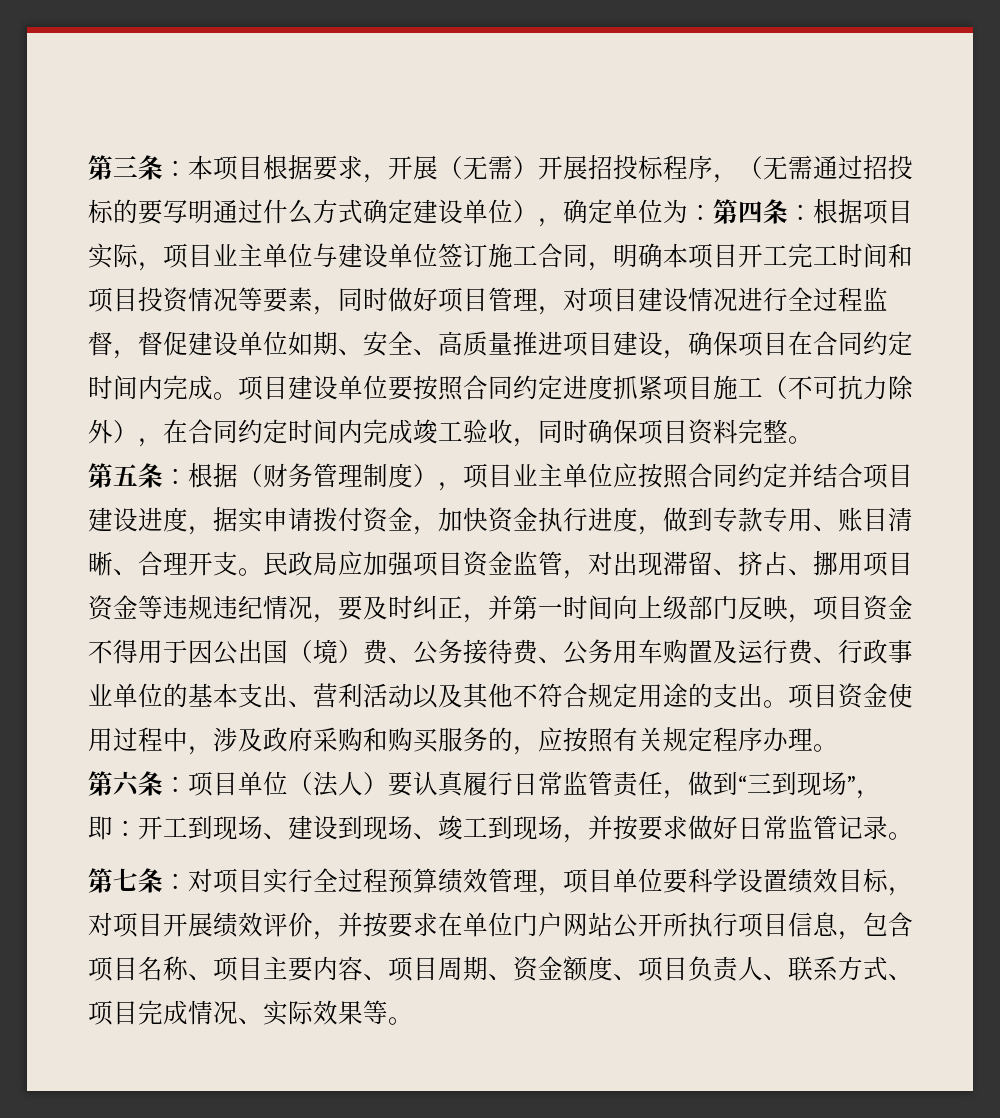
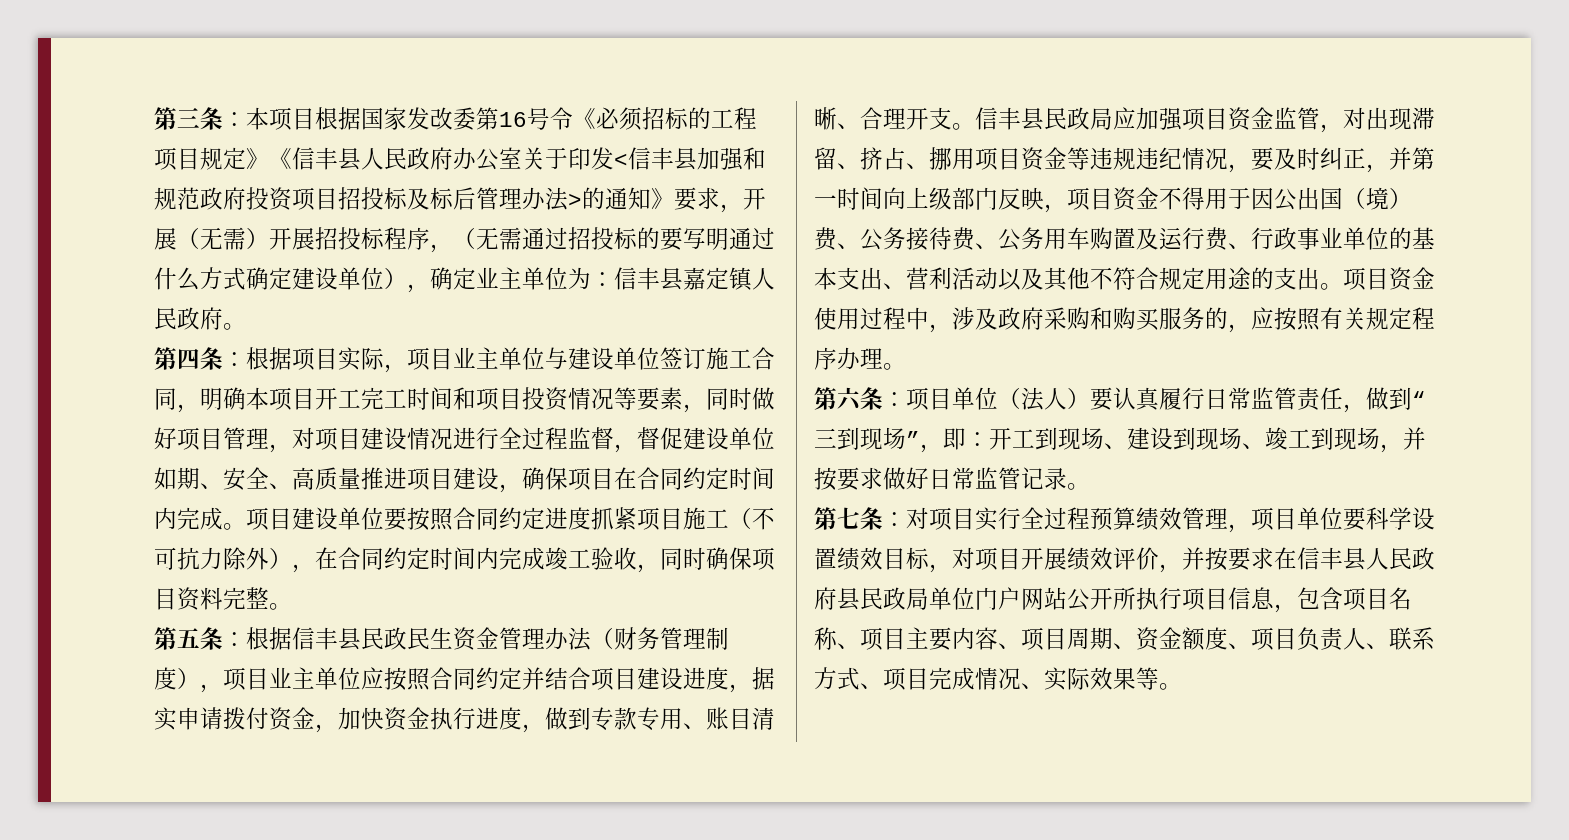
- 本项目根据要求，开展（无需）开展招投标程序，（无需通过招投标的要写明通过什么方式确定建设单位），确定单位为：第四条：
+ 本项目根据国家发改委第16号令《必须招标的工程项目规定》《信丰县人民政府办公室关于印发<信丰县加强和规范政府投资项目招投标及标后管理办法>的通知》要求，开展（无需）开展招投标程序，（无需通过招投标的要写明通过什么方式确定建设单位），确定业主单位为：信丰县嘉定镇人民政府。
+ 第四条：
- 第五条：根据（财务管理制度），项目业主单位应按照合同约定并结合项目建设进度，据实申请拨付资金，加快资金执行进度，做到专款专用、账目清晰、合理开支。
+ 第五条：根据信丰县民政民生资金管理办法（财务管理制度），项目业主单位应按照合同约定并结合项目建设进度，据实申请拨付资金，加快资金执行进度，做到专款专用、账目清晰、合理开支。
- 民政局应加强项目资金监管，对出现滞留、挤占、挪用项目资金等违规违纪情况，要及时纠正，并第一时间向上级部门反映，项目资金不得用于因公出国（境）费、公务接待费、公务用车购置及运行费、行政事业单位的基本支出、营利活动以及其他不符合规定用途的支出。
+ 信丰县民政局应加强项目资金监管，对出现滞留、挤占、挪用项目资金等违规违纪情况，要及时纠正，并第一时间向上级部门反映，项目资金不得用于因公出国（境）费、公务接待费、公务用车购置及运行费、行政事业单位的基本支出、营利活动以及其他不符合规定用途的支出。
- 第七条：对项目实行全过程预算绩效管理，项目单位要科学设置绩效目标，对项目开展绩效评价，并按要求在单位门户网站公开所执行项目信息，包含项目名称、项目主要内容、项目周期、资金额度、项目负责人、联系方式、项目完成情况、实际效果等。
+ 第七条：对项目实行全过程预算绩效管理，项目单位要科学设置绩效目标，对项目开展绩效评价，并按要求在信丰县人民政府县民政局单位门户网站公开所执行项目信息，包含项目名称、项目主要内容、项目周期、资金额度、项目负责人、联系方式、项目完成情况、实际效果等。

